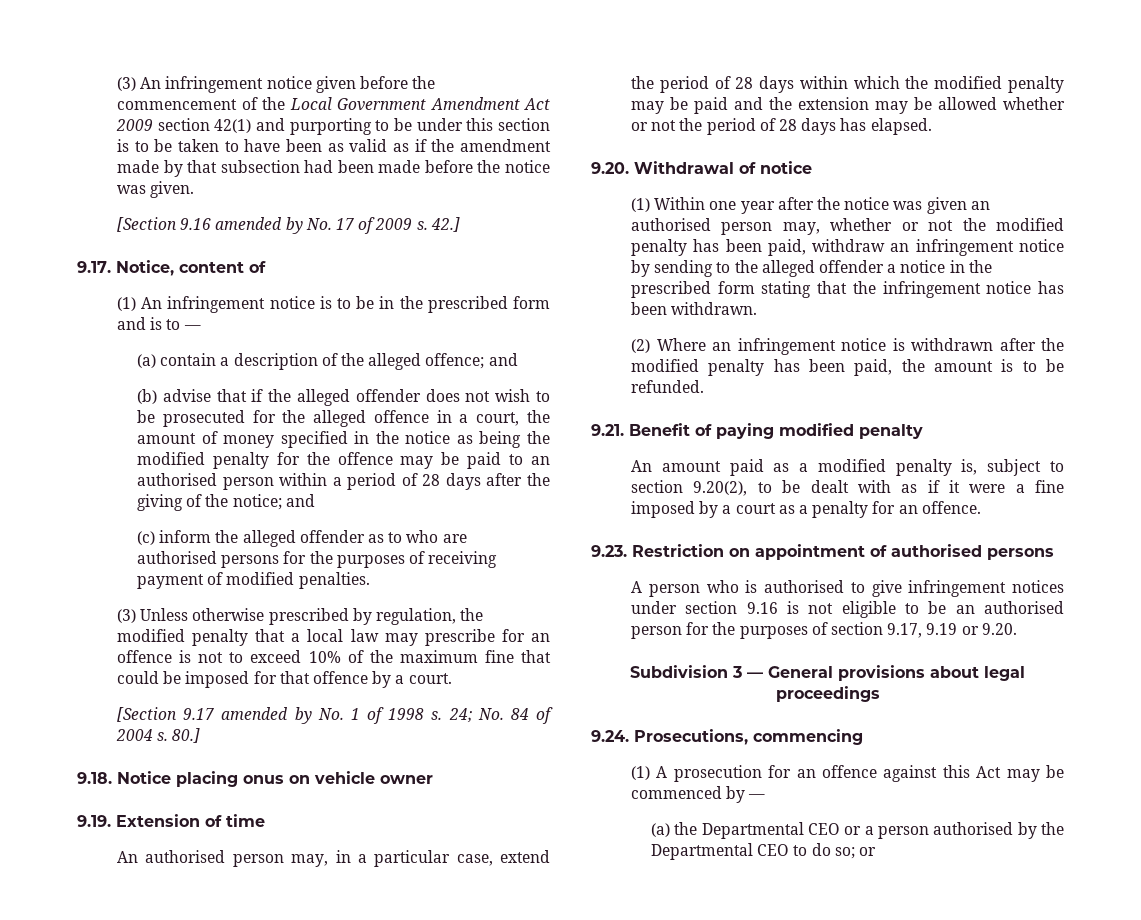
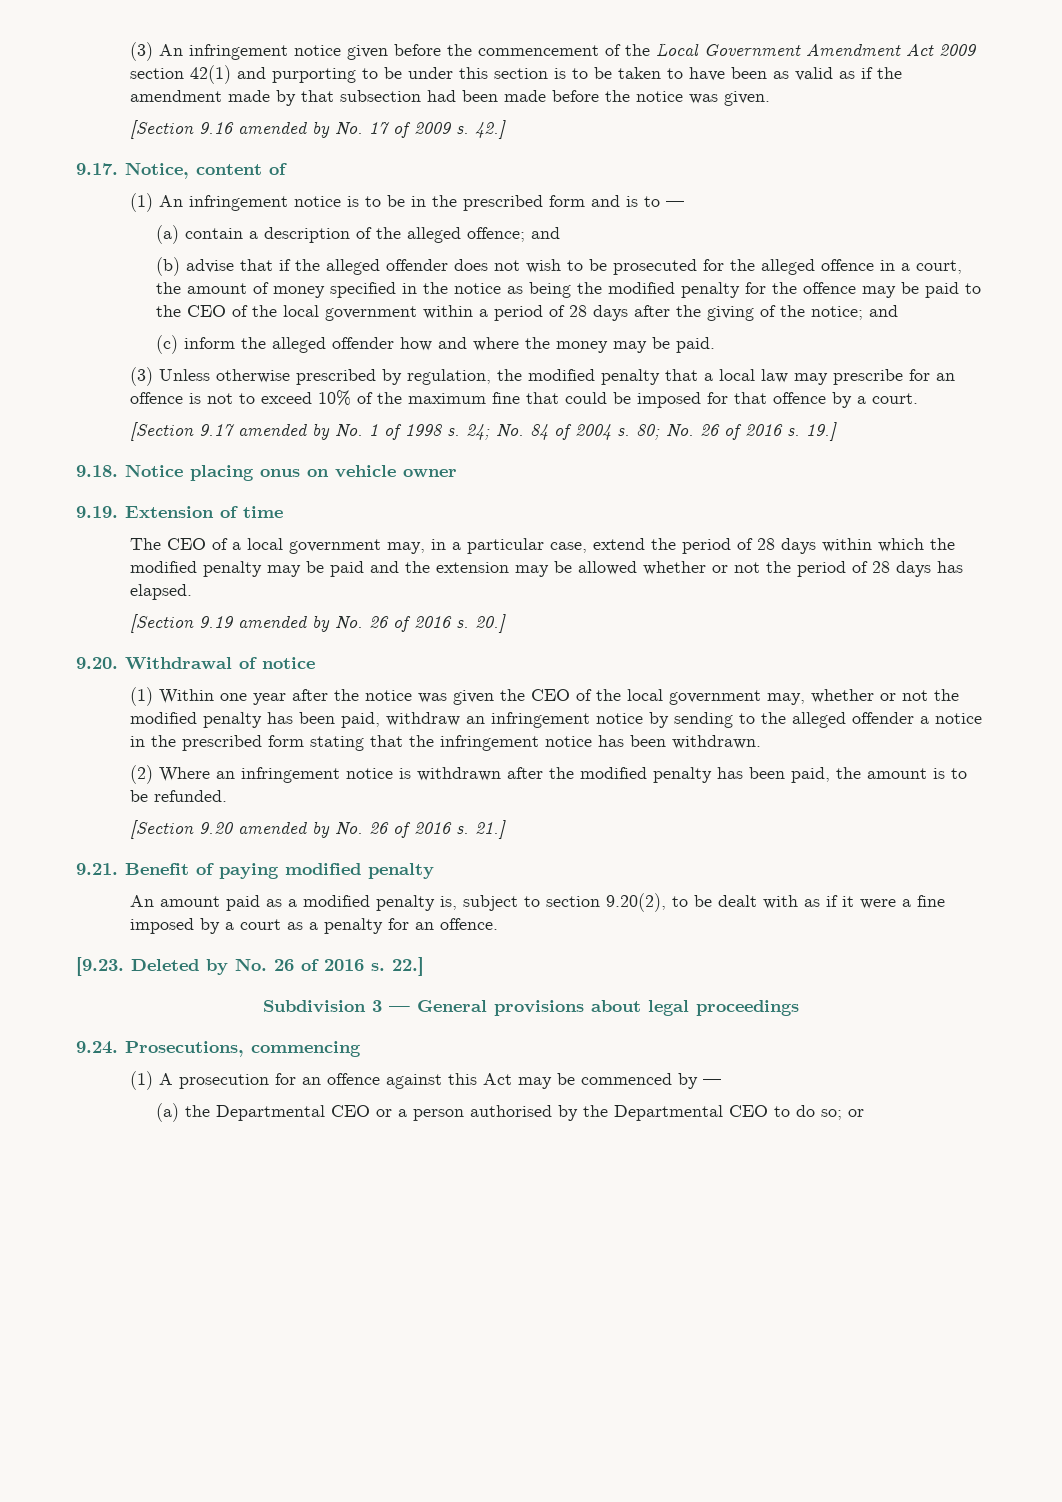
- (b) advise that if the alleged offender does not wish to be prosecuted for the alleged offence in a court, the amount of money specified in the notice as being the modified penalty for the offence may be paid to an authorised person within a period of 28 days after the giving of the notice; and
+ (b) advise that if the alleged offender does not wish to be prosecuted for the alleged offence in a court, the amount of money specified in the notice as being the modified penalty for the offence may be paid to the CEO of the local government within a period of 28 days after the giving of the notice; and
- (c) inform the alleged offender as to who are authorised persons for the purposes of receiving payment of modified penalties.
+ (c) inform the alleged offender how and where the money may be paid.
- 80.]
+ 80; No. 26 of 2016 s. 19.]
- An authorised person may, in a particular case, extend the period of 28 days within which the modified penalty may be paid and the extension may be allowed whether or not the period of 28 days has elapsed.
+ The CEO of a local government may, in a particular case, extend the period of 28 days within which the modified penalty may be paid and the extension may be allowed whether or not the period of 28 days has elapsed.
+ [Section 9.19 amended by No. 26 of 2016 s. 20.]
- (1) Within one year after the notice was given an authorised person may, whether or not the modified penalty has been paid, withdraw an infringement notice by sending to the alleged offender a notice in the prescribed form stating that the infringement notice has been withdrawn.
+ (1) Within one year after the notice was given the CEO of the local government may, whether or not the modified penalty has been paid, withdraw an infringement notice by sending to the alleged offender a notice in the prescribed form stating that the infringement notice has been withdrawn.
+ [Section 9.20 amended by No. 26 of 2016 s. 21.]
- 9.23. Restriction on appointment of authorised persons
- A person who is authorised to give infringement notices under section 9.16 is not eligible to be an authorised person for the purposes of section 9.17, 9.19 or 9.20.
+ [9.23. Deleted by No. 26 of 2016 s. 22.]

